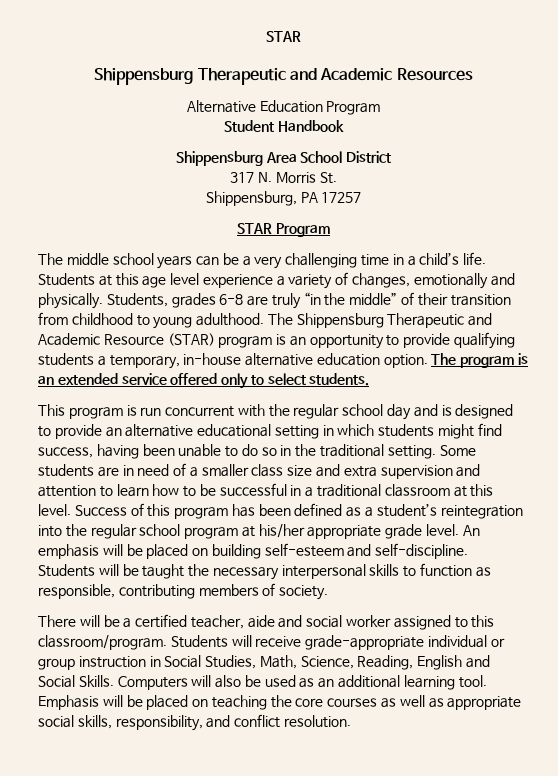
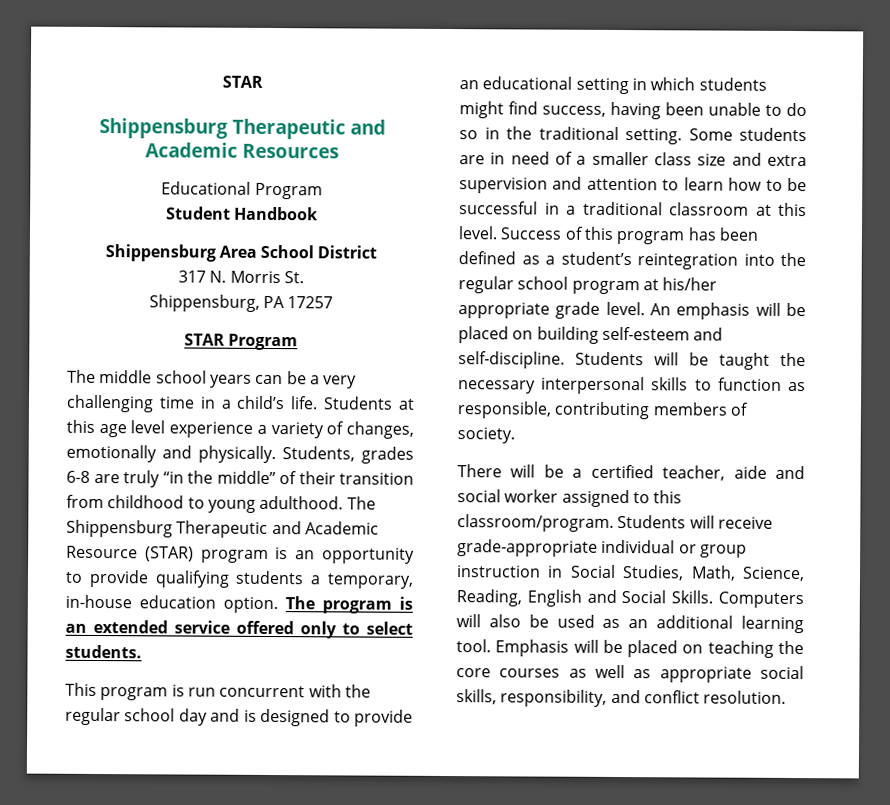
- Alternative Education Program
+ Educational Program
- The Shippensburg Therapeutic and Academic Resource (STAR) program is an opportunity to provide qualifying students a temporary, in-house alternative education option.
+ The Shippensburg Therapeutic and Academic Resource (STAR) program is an opportunity to provide qualifying students a temporary, in-house education option.
- This program is run concurrent with the regular school day and is designed to provide an alternative educational setting in which students might find success, having been unable to do so in the traditional setting.
+ This program is run concurrent with the regular school day and is designed to provide an educational setting in which students might find success, having been unable to do so in the traditional setting.

